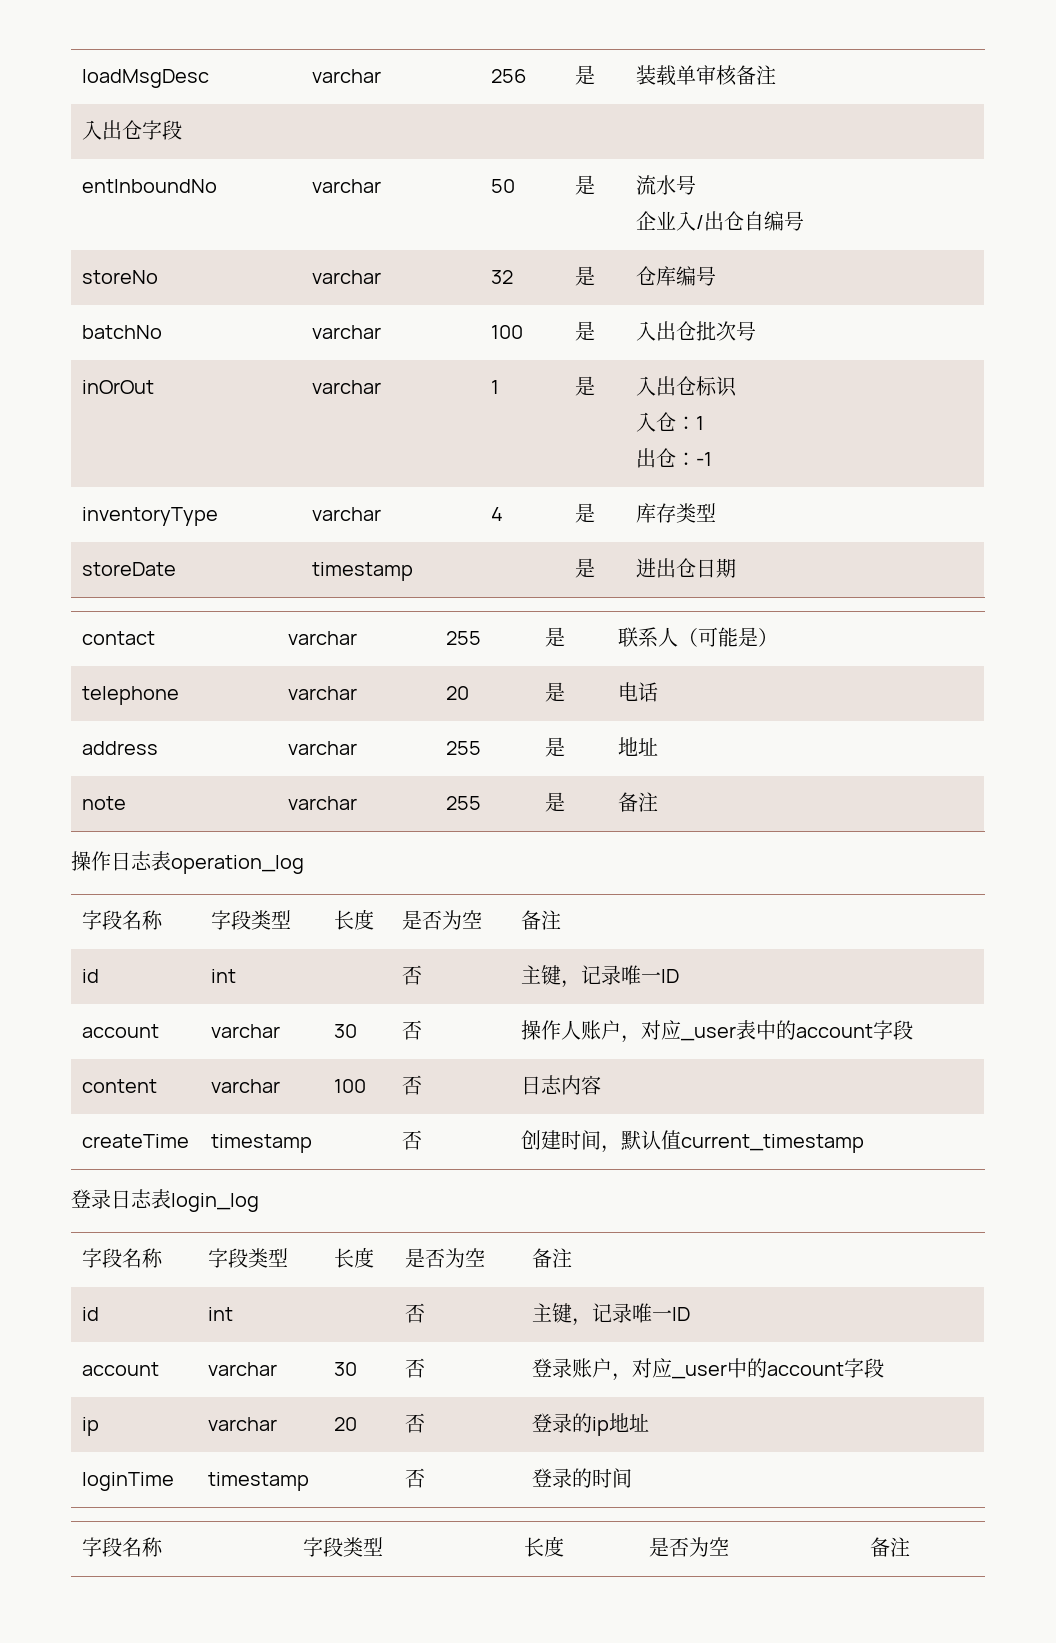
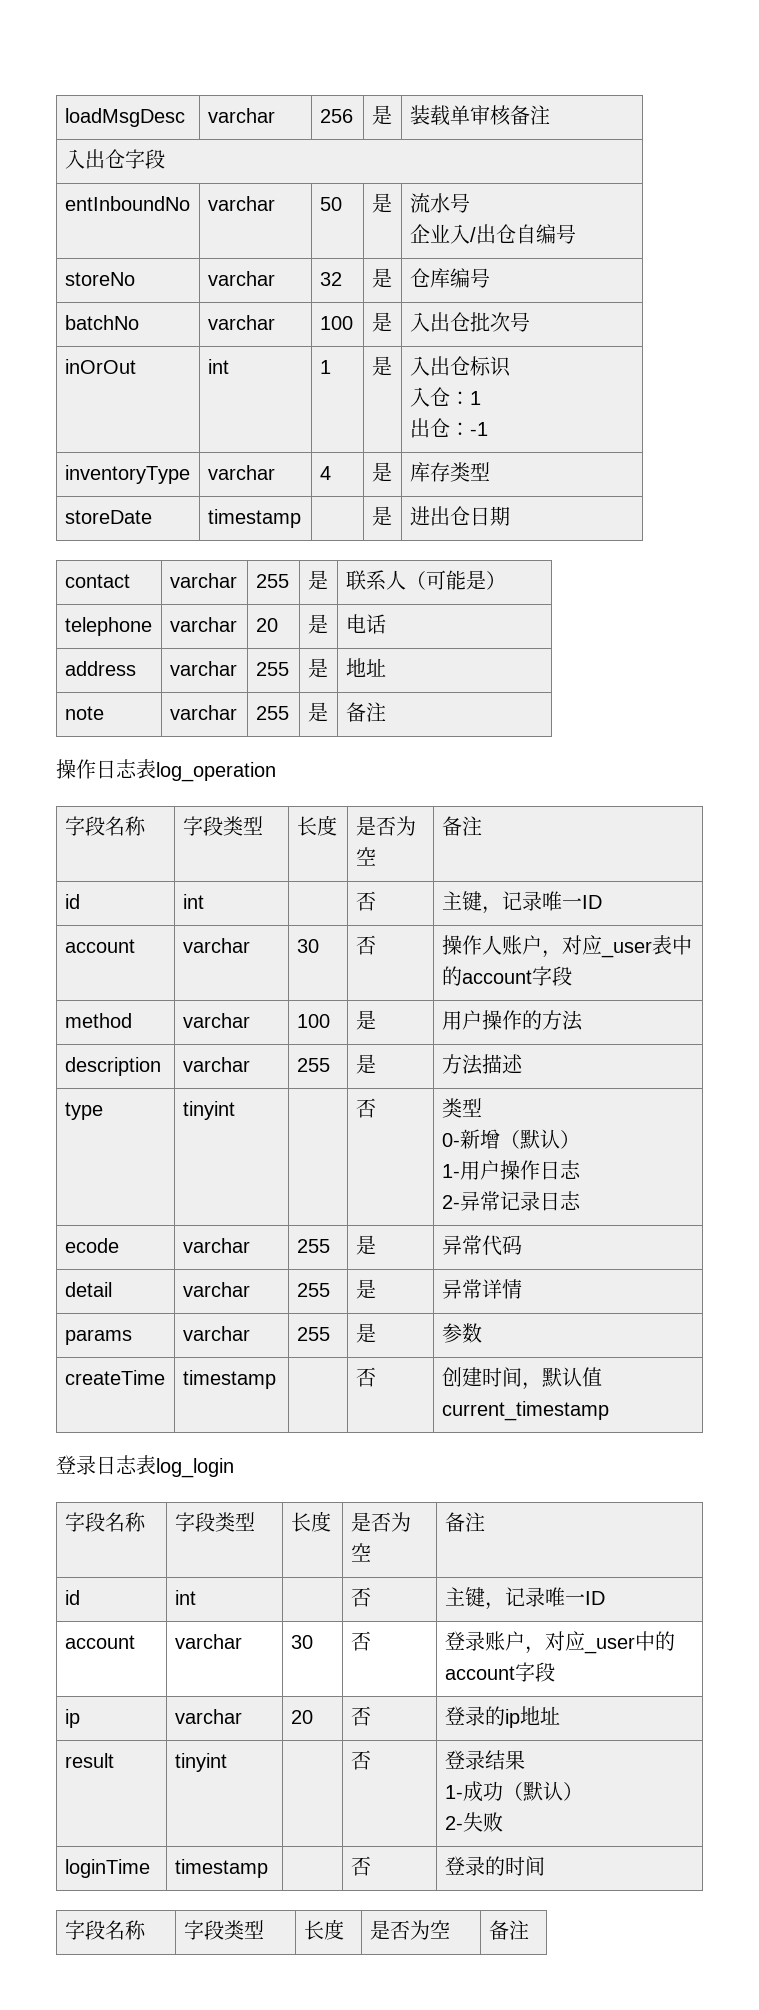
- inOrOut | varchar | 1 | 是 | 入出仓标识
+ inOrOut | int | 1 | 是 | 入出仓标识
- 操作日志表operation_log
+ 操作日志表log_operation
- content | varchar | 100 | 否 | 日志内容
+ method | varchar | 100 | 是 | 用户操作的方法
+ description | varchar | 255 | 是 | 方法描述
+ type | tinyint | | 否 | 类型
+ 0-新增（默认）
+ 1-用户操作日志
+ 2-异常记录日志
+ ecode | varchar | 255 | 是 | 异常代码
+ detail | varchar | 255 | 是 | 异常详情
+ params | varchar | 255 | 是 | 参数
- 登录日志表login_log
+ 登录日志表log_login
+ result | tinyint | | 否 | 登录结果
+ 1-成功（默认）
+ 2-失败

